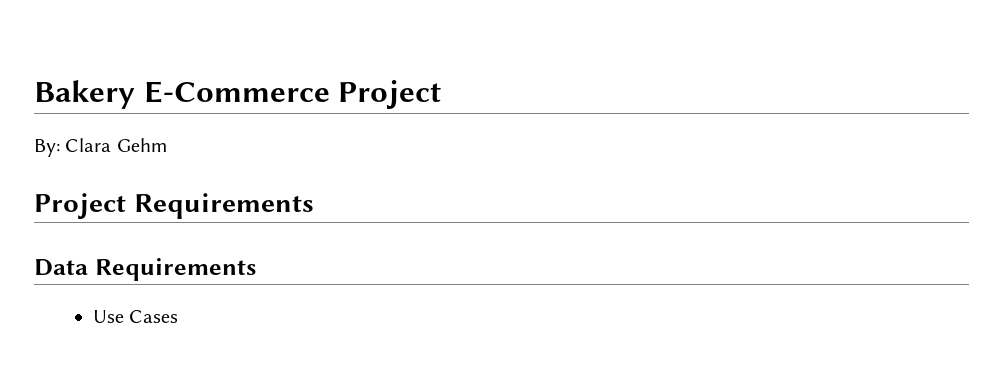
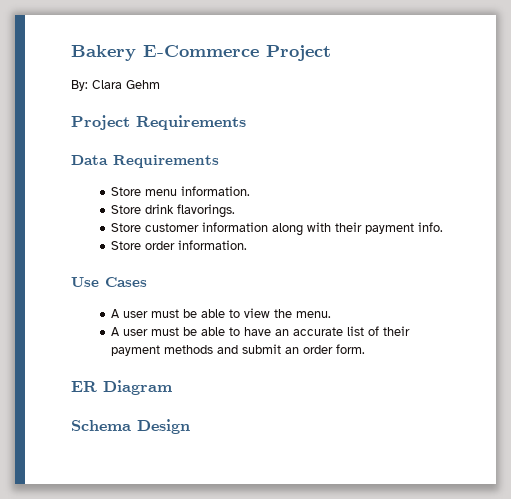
+ Store menu information.
+ Store drink flavorings.
+ Store customer information along with their payment info.
+ Store order information.
  Use Cases
+ A user must be able to view the menu.
+ A user must be able to have an accurate list of their payment methods and submit an order form.
+ ER Diagram
+ Schema Design

